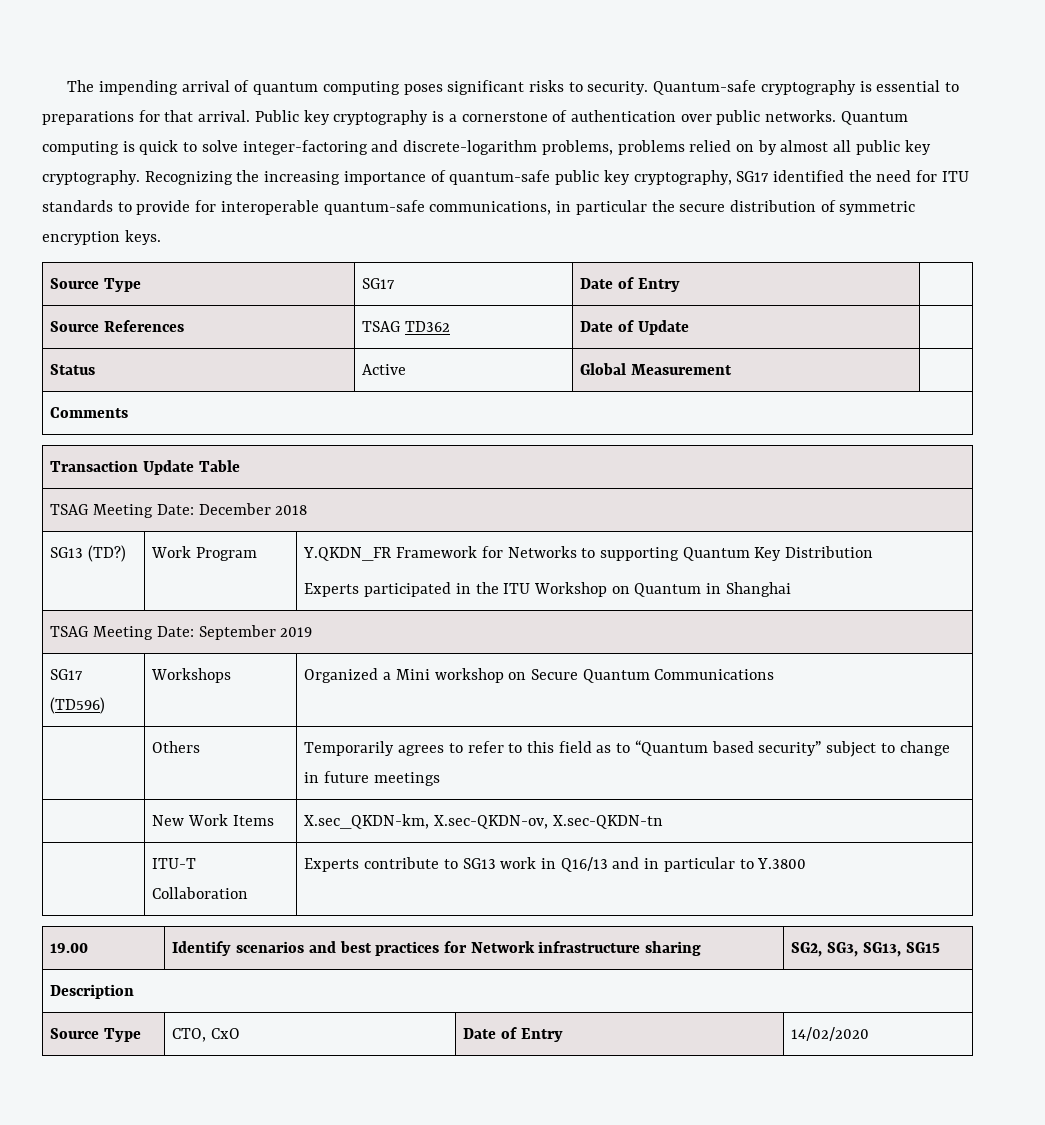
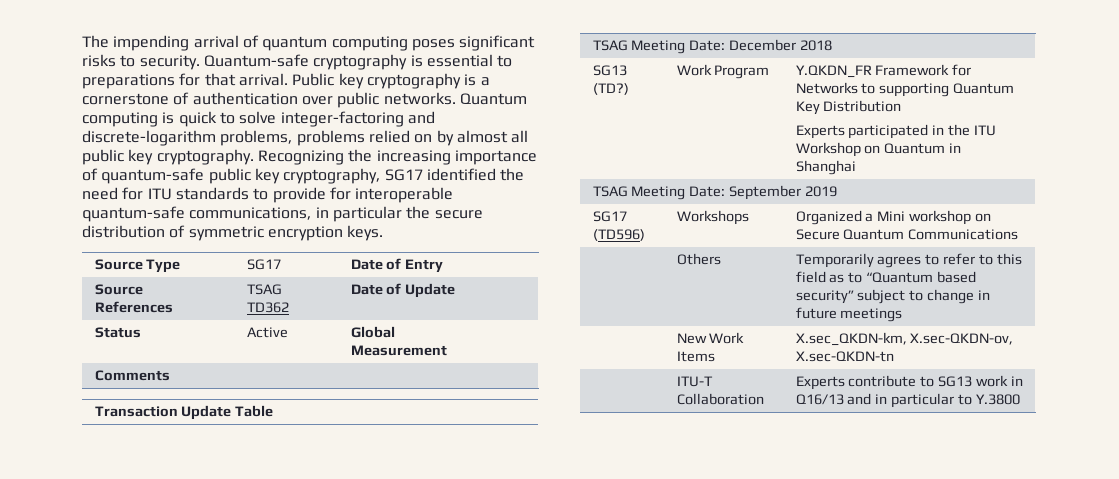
- 19.00 | Identify scenarios and best practices for Network infrastructure sharing | SG2, SG3, SG13, SG15
- Description
- Source Type | CTO, CxO | Date of Entry | 14/02/2020

